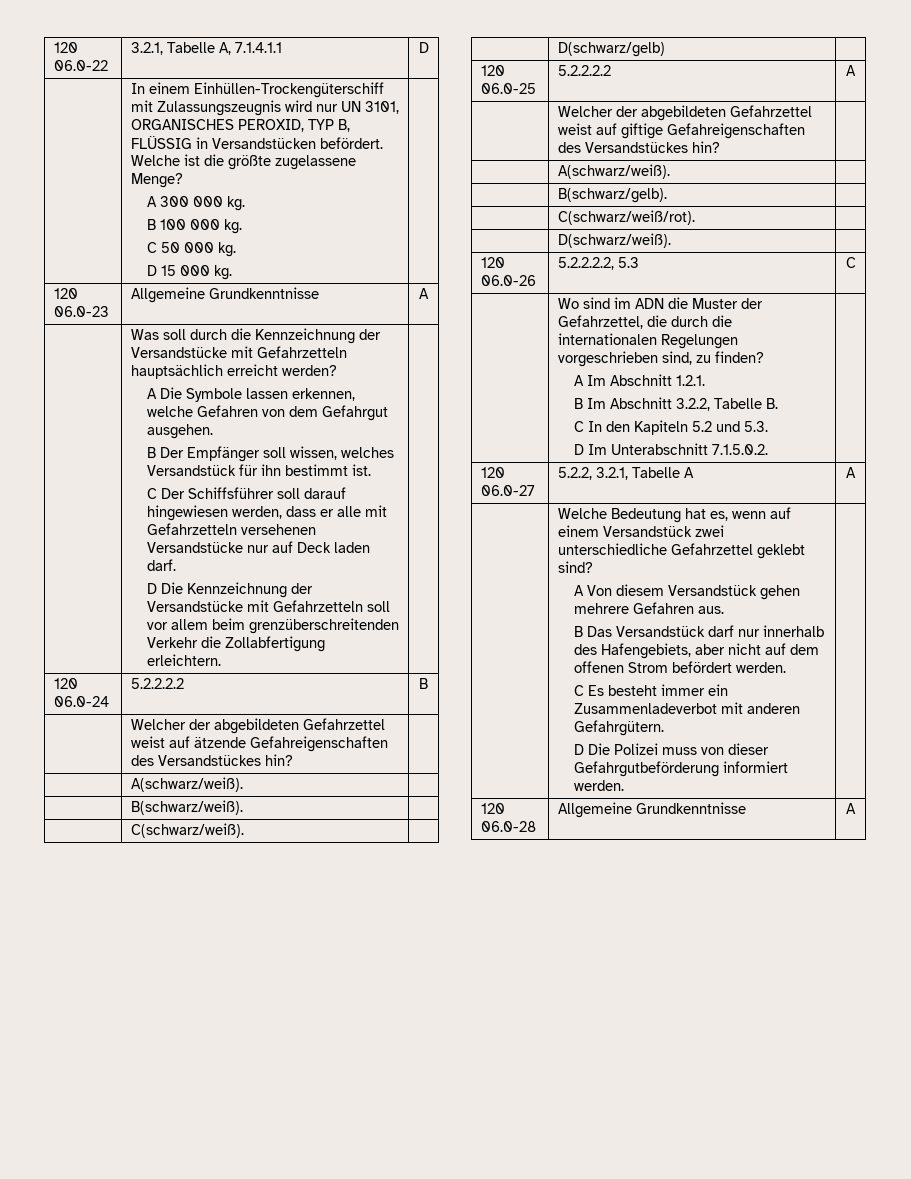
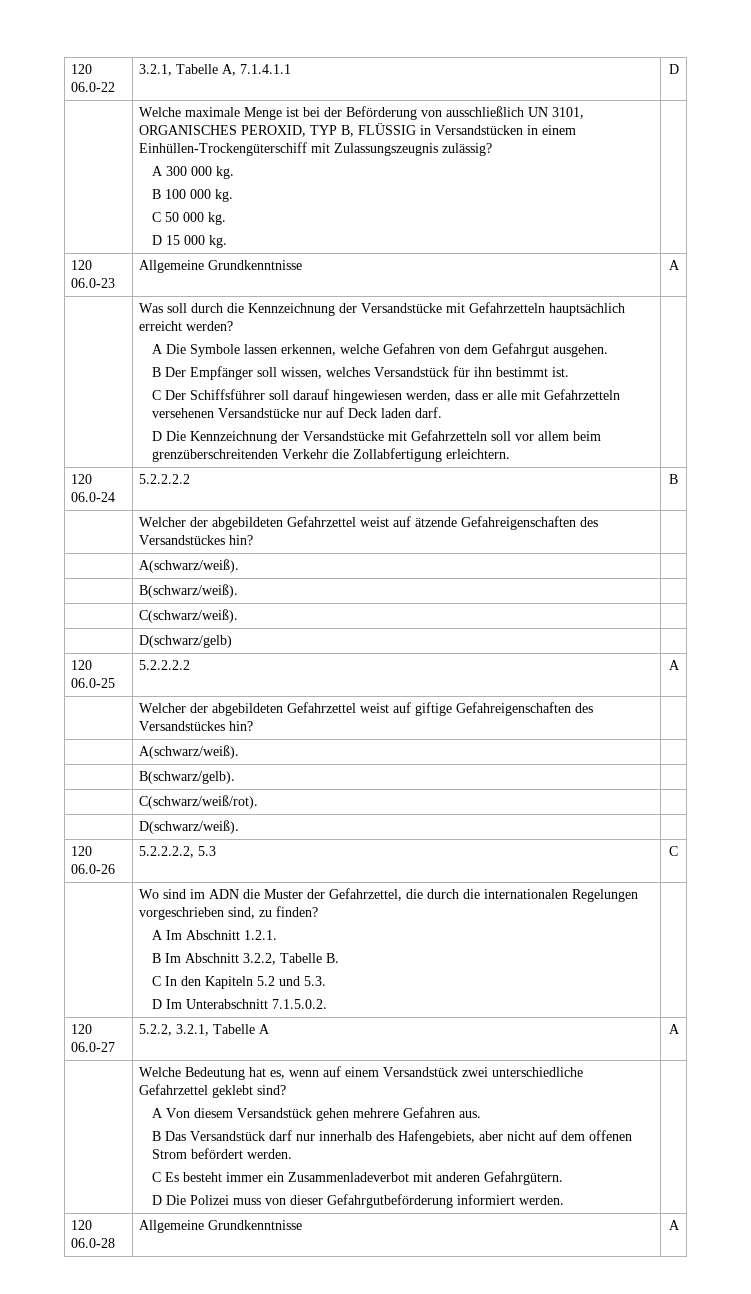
- | In einem Einhüllen-Trockengüterschiff mit Zulassungszeugnis wird nur UN 3101, ORGANISCHES PEROXID, TYP B, FLÜSSIG in Versandstücken befördert. Welche ist die größte zugelassene Menge?
+ | Welche maximale Menge ist bei der Beförderung von ausschließlich UN 3101, ORGANISCHES PEROXID, TYP B, FLÜSSIG in Versandstücken in einem Einhüllen-Trockengüterschiff mit Zulassungszeugnis zulässig?

